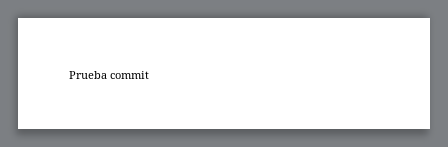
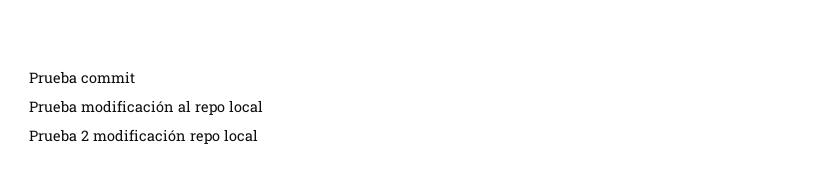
+ Prueba modificación al repo local
+ Prueba 2 modificación repo local

